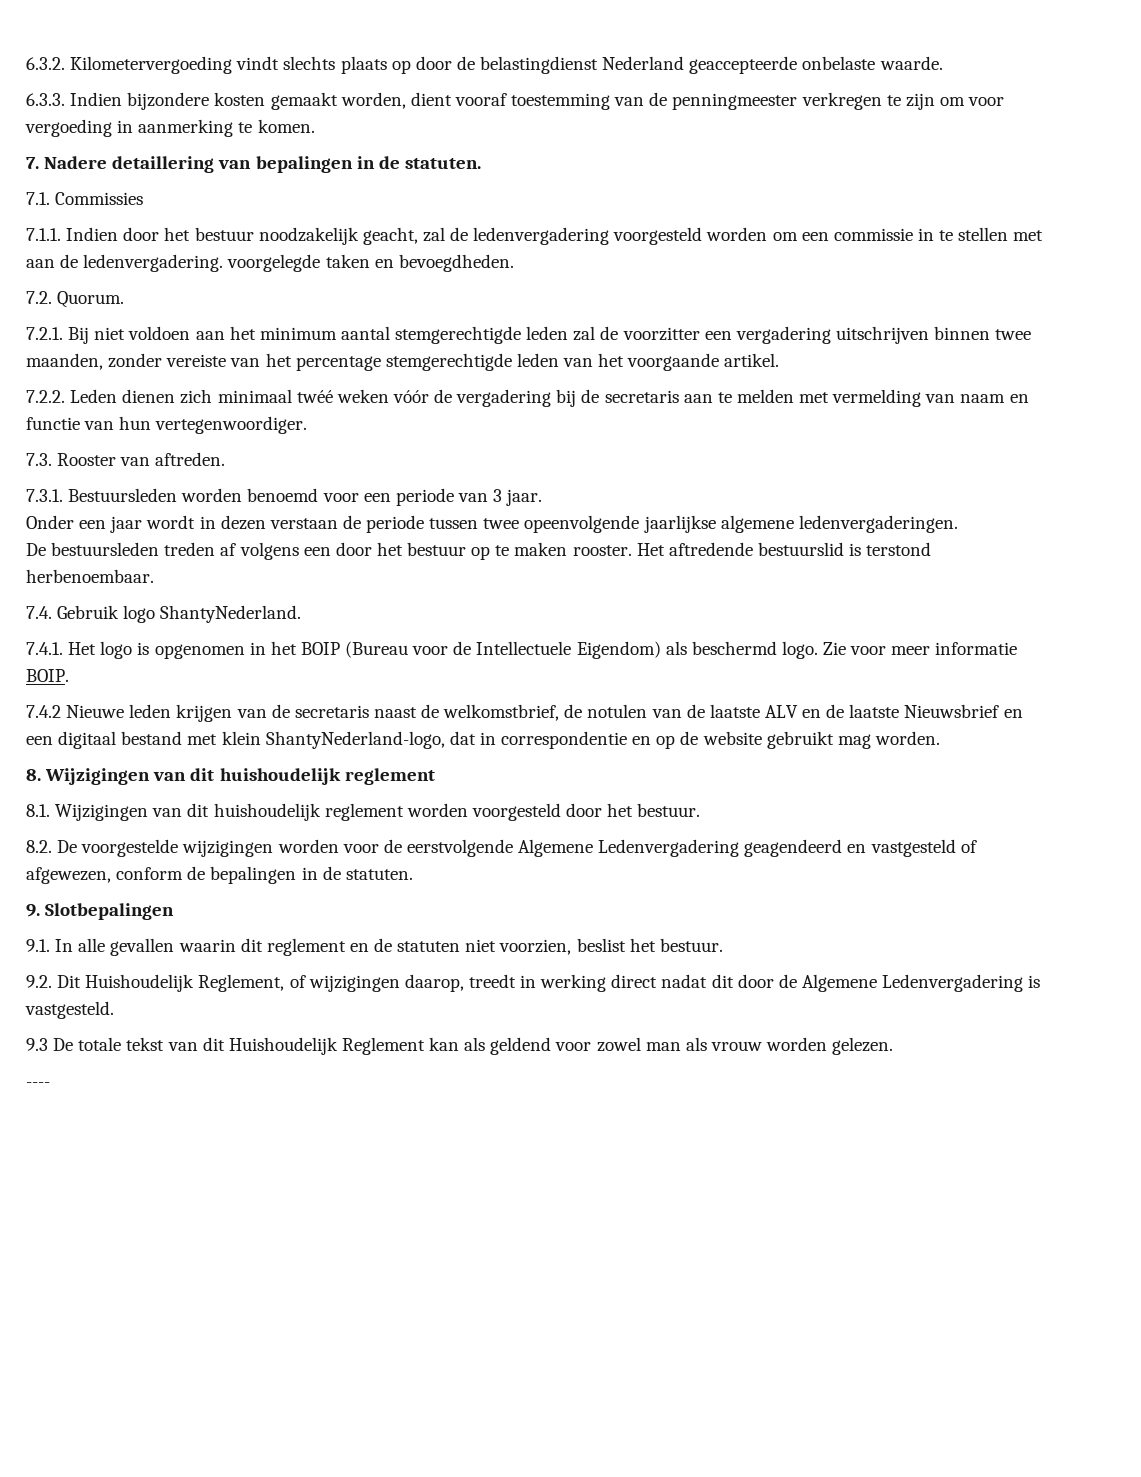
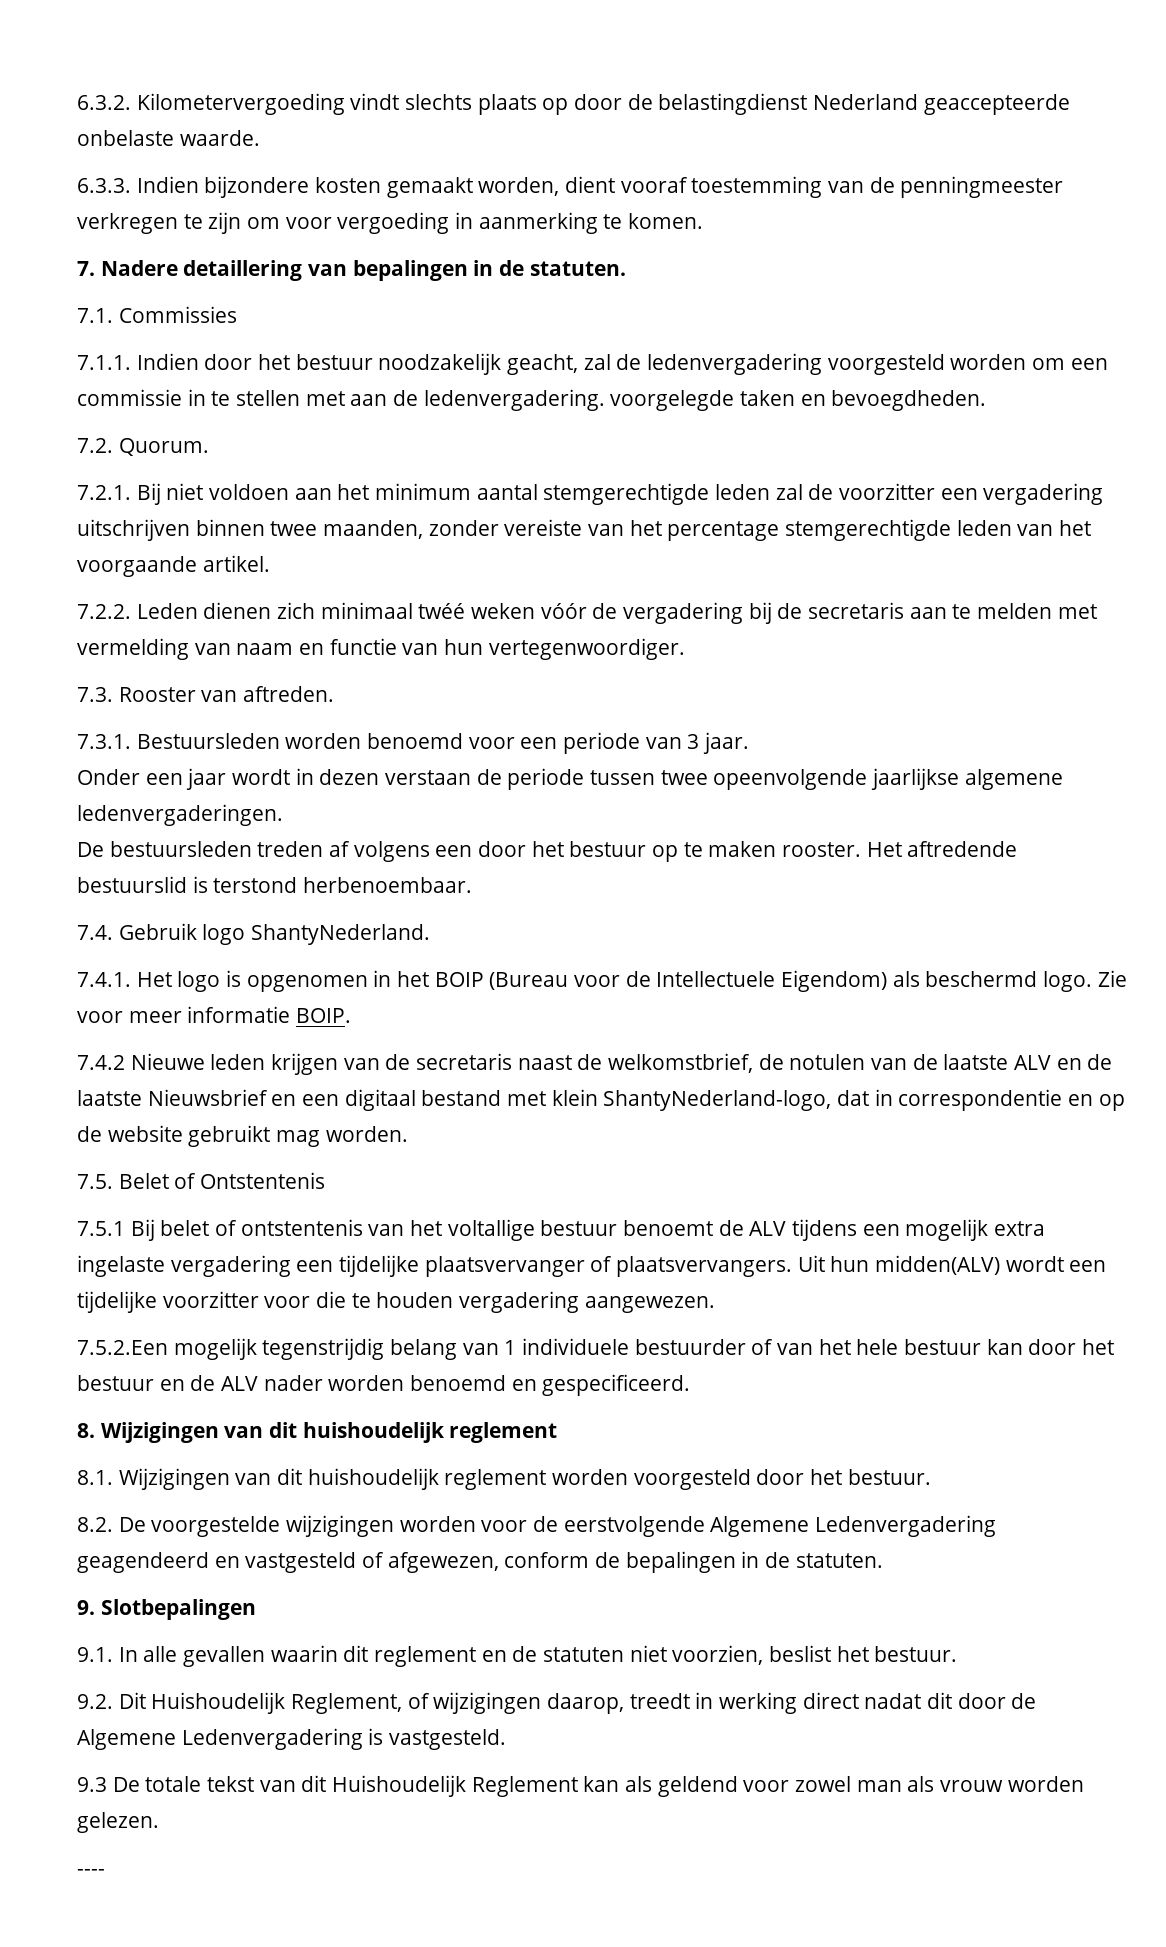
+ 7.5. Belet of Ontstentenis
+ 7.5.1 Bij belet of ontstentenis van het voltallige bestuur benoemt de ALV tijdens een mogelijk extra ingelaste vergadering een tijdelijke plaatsvervanger of plaatsvervangers. Uit hun midden(ALV) wordt een tijdelijke voorzitter voor die te houden vergadering aangewezen.
+ 7.5.2.Een mogelijk tegenstrijdig belang van 1 individuele bestuurder of van het hele bestuur kan door het bestuur en de ALV nader worden benoemd en gespecificeerd.

